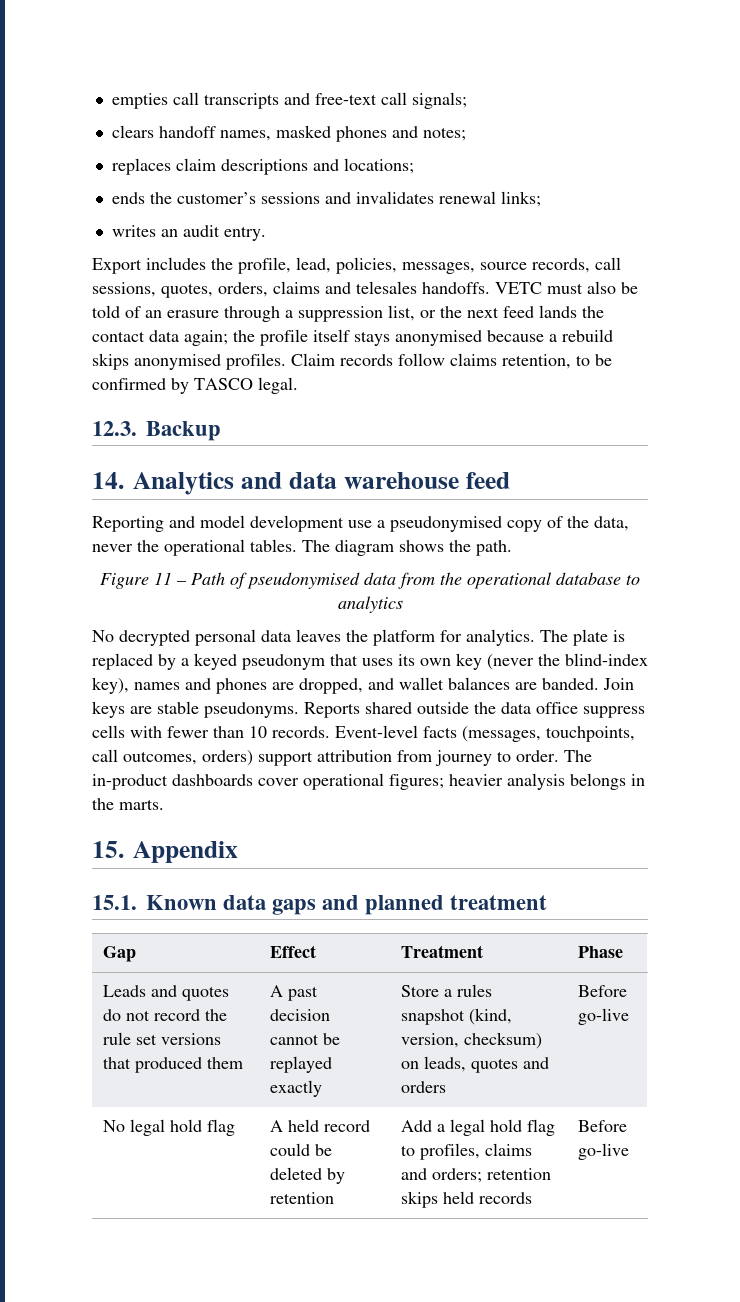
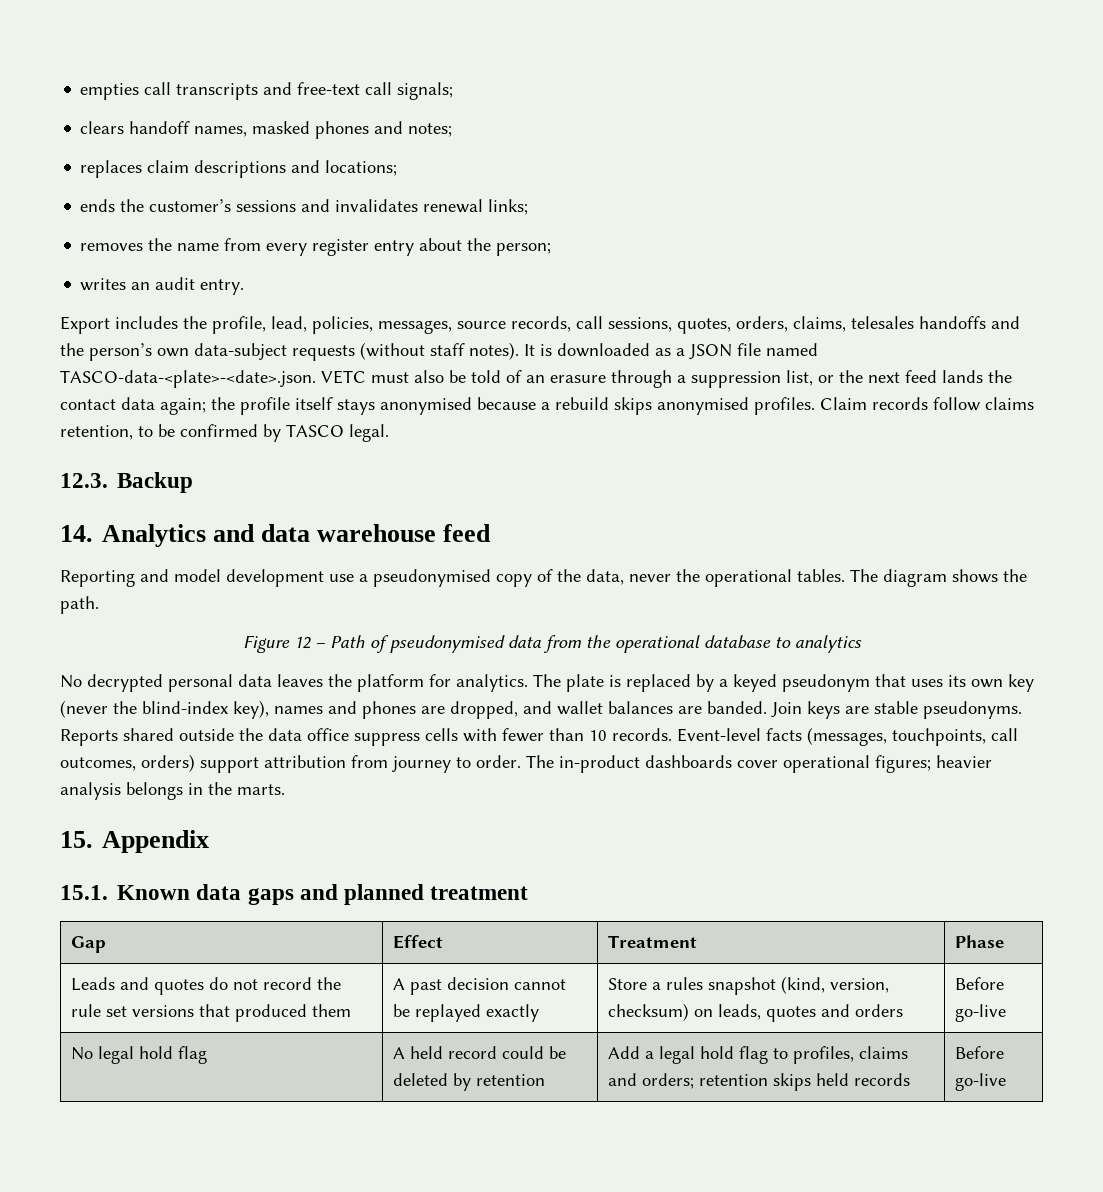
+ removes the name from every register entry about the person;
- Export includes the profile, lead, policies, messages, source records, call sessions, quotes, orders, claims and telesales handoffs. VETC must also be told of an erasure through a suppression list, or the next feed lands the contact data again; the profile itself stays anonymised because a rebuild skips anonymised profiles.
+ Export includes the profile, lead, policies, messages, source records, call sessions, quotes, orders, claims, telesales handoffs and the person’s own data-subject requests (without staff notes). It is downloaded as a JSON file named TASCO-data-<plate>-<date>.json. VETC must also be told of an erasure through a suppression list, or the next feed lands the contact data again; the profile itself stays anonymised because a rebuild skips anonymised profiles.
- Figure 11 – Path of pseudonymised data from the operational database to analytics
+ Figure 12 – Path of pseudonymised data from the operational database to analytics

